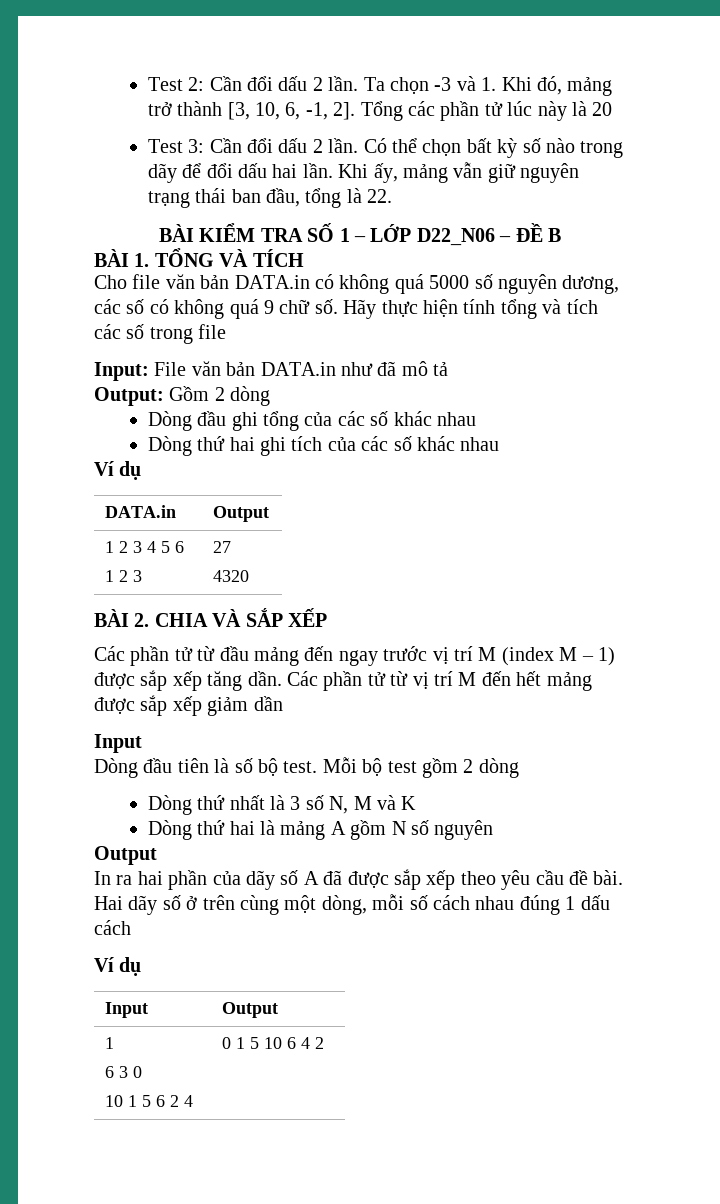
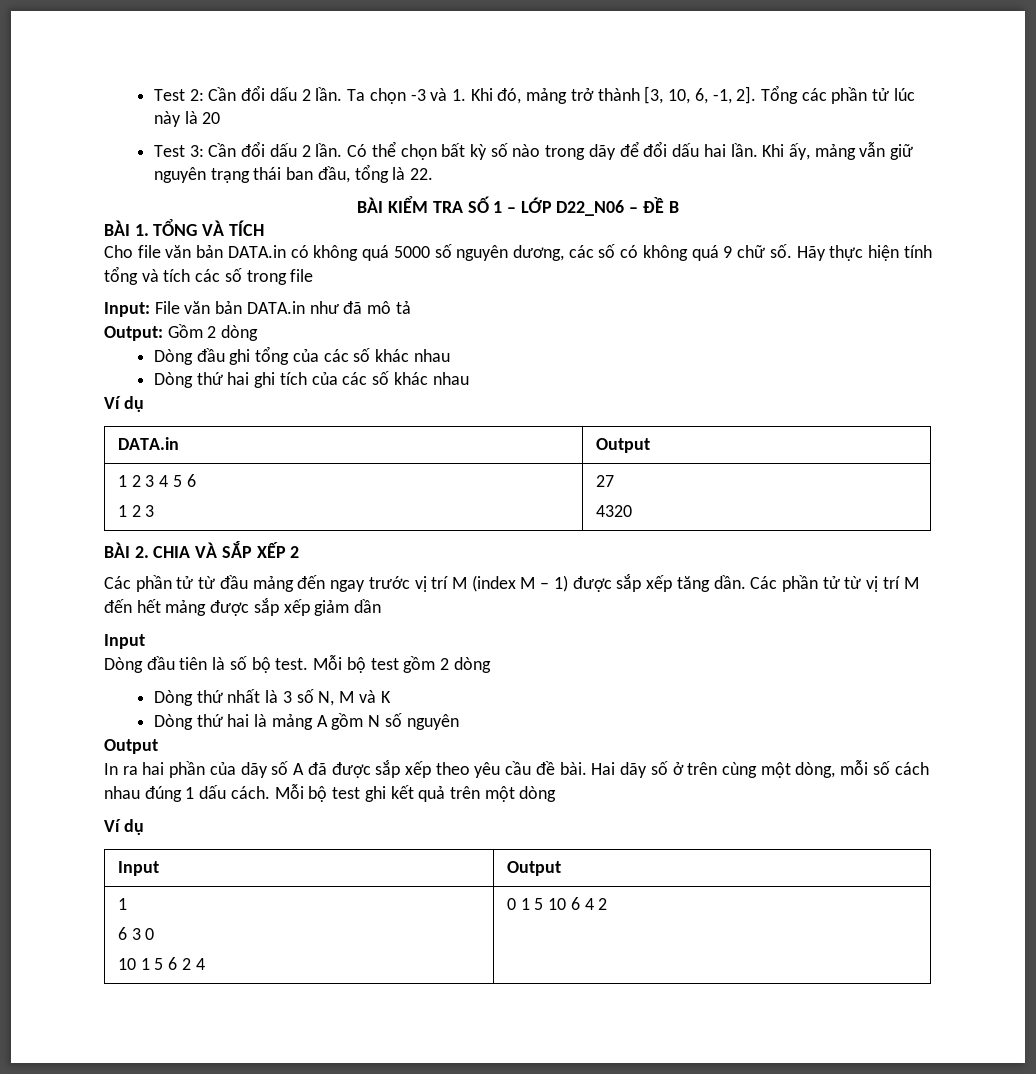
- BÀI 2. CHIA VÀ SẮP XẾP
+ BÀI 2. CHIA VÀ SẮP XẾP 2
- Hai dãy số ở trên cùng một dòng, mỗi số cách nhau đúng 1 dấu cách
+ Hai dãy số ở trên cùng một dòng, mỗi số cách nhau đúng 1 dấu cách. Mỗi bộ test ghi kết quả trên một dòng

